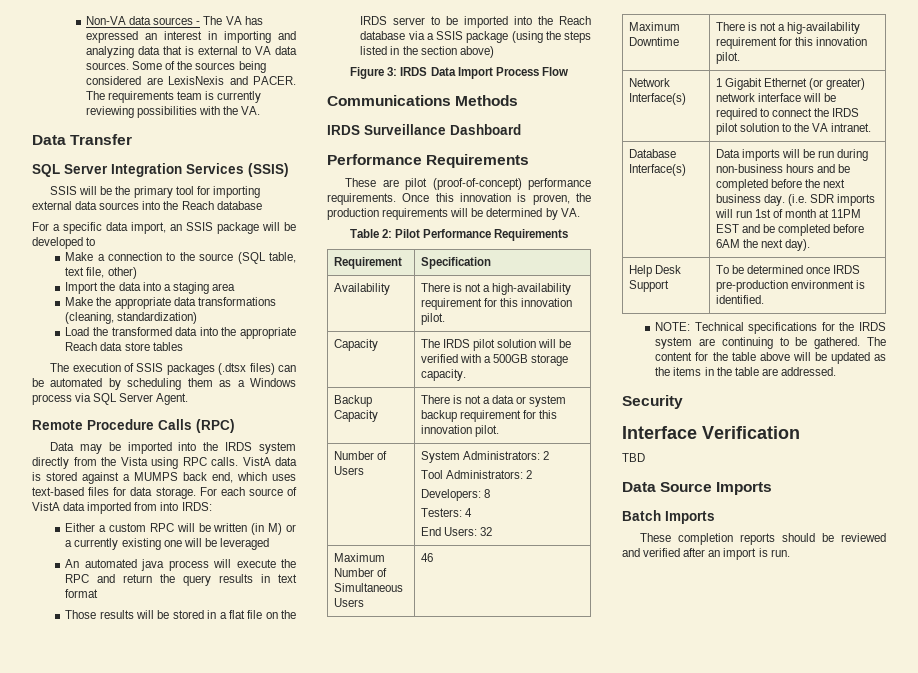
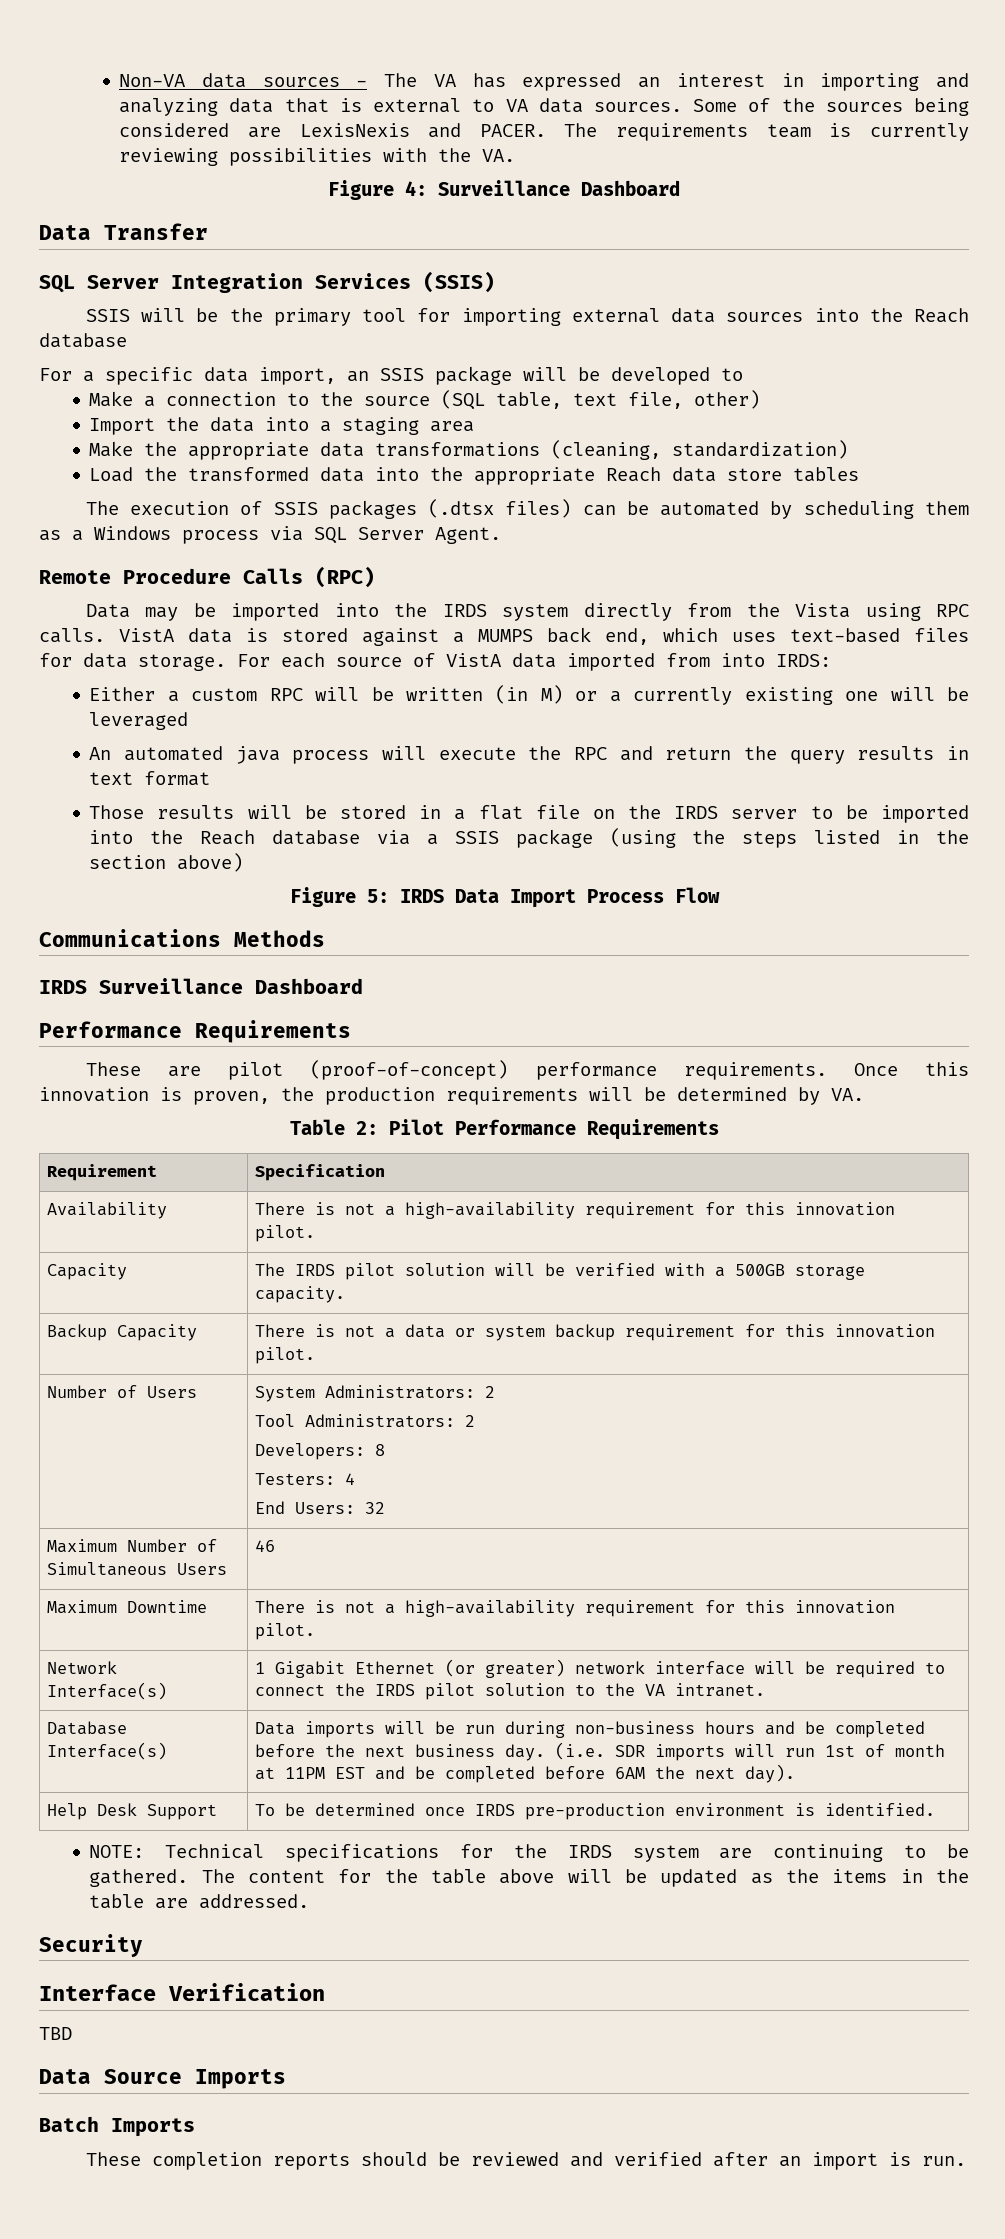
+ Figure 4: Surveillance Dashboard
- Figure 3: IRDS Data Import Process Flow
+ Figure 5: IRDS Data Import Process Flow
- Maximum Downtime | There is not a hig-availability requirement for this innovation pilot.
+ Maximum Downtime | There is not a high-availability requirement for this innovation pilot.

